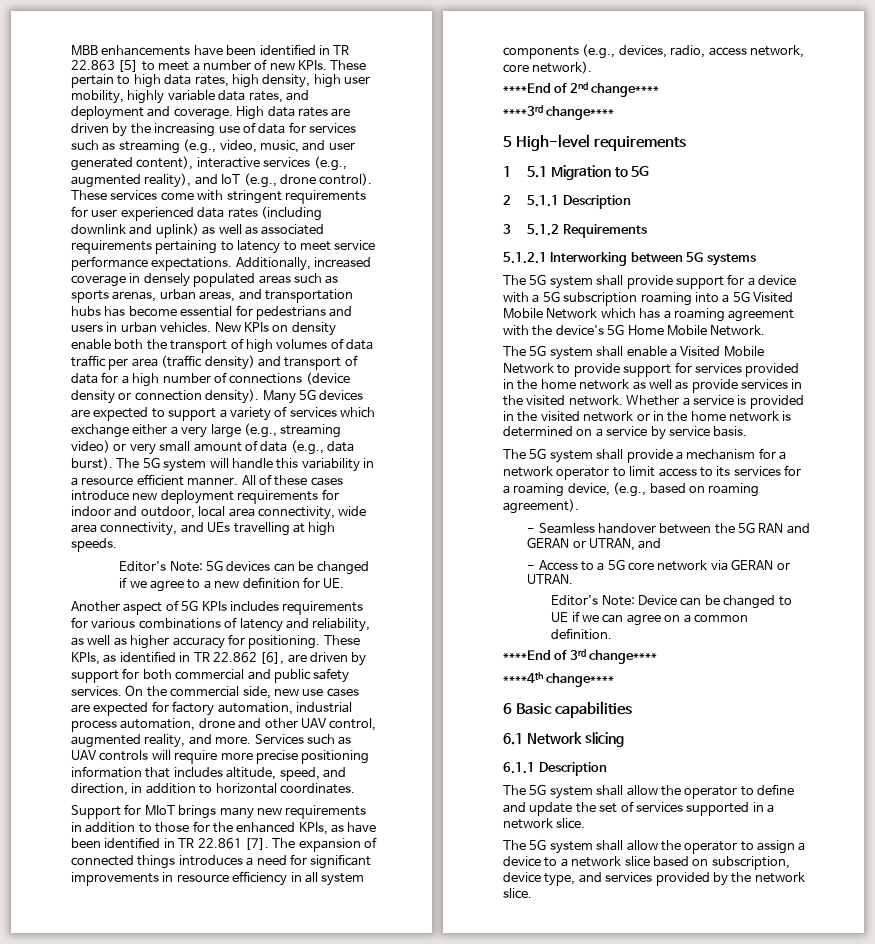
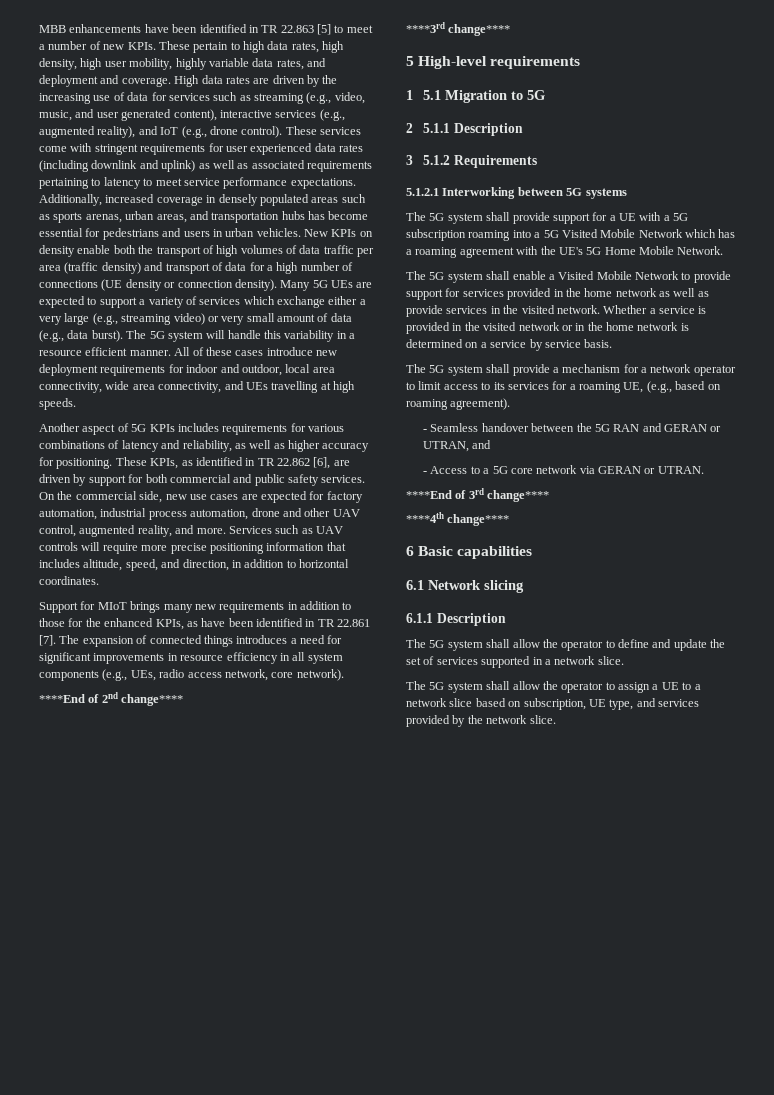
- New KPIs on density enable both the transport of high volumes of data traffic per area (traffic density) and transport of data for a high number of connections (device density or connection density).
+ New KPIs on density enable both the transport of high volumes of data traffic per area (traffic density) and transport of data for a high number of connections (UE density or connection density).
- Many 5G devices are expected to support a variety of services which exchange either a very large (e.g., streaming video) or very small amount of data (e.g., data burst).
+ Many 5G UEs are expected to support a variety of services which exchange either a very large (e.g., streaming video) or very small amount of data (e.g., data burst).
- Editor's Note: 5G devices can be changed if we agree to a new definition for UE.
- The expansion of connected things introduces a need for significant improvements in resource efficiency in all system components (e.g., devices, radio, access network, core network).
+ The expansion of connected things introduces a need for significant improvements in resource efficiency in all system components (e.g., UEs, radio access network, core network).
- The 5G system shall provide support for a device with a 5G subscription roaming into a 5G Visited Mobile Network which has a roaming agreement with the device's 5G Home Mobile Network.
+ The 5G system shall provide support for a UE with a 5G subscription roaming into a 5G Visited Mobile Network which has a roaming agreement with the UE's 5G Home Mobile Network.
- The 5G system shall provide a mechanism for a network operator to limit access to its services for a roaming device, (e.g., based on roaming agreement).
+ The 5G system shall provide a mechanism for a network operator to limit access to its services for a roaming UE, (e.g., based on roaming agreement).
- Editor's Note: Device can be changed to UE if we can agree on a common definition.
- The 5G system shall allow the operator to assign a device to a network slice based on subscription, device type, and services provided by the network slice.
+ The 5G system shall allow the operator to assign a UE to a network slice based on subscription, UE type, and services provided by the network slice.

